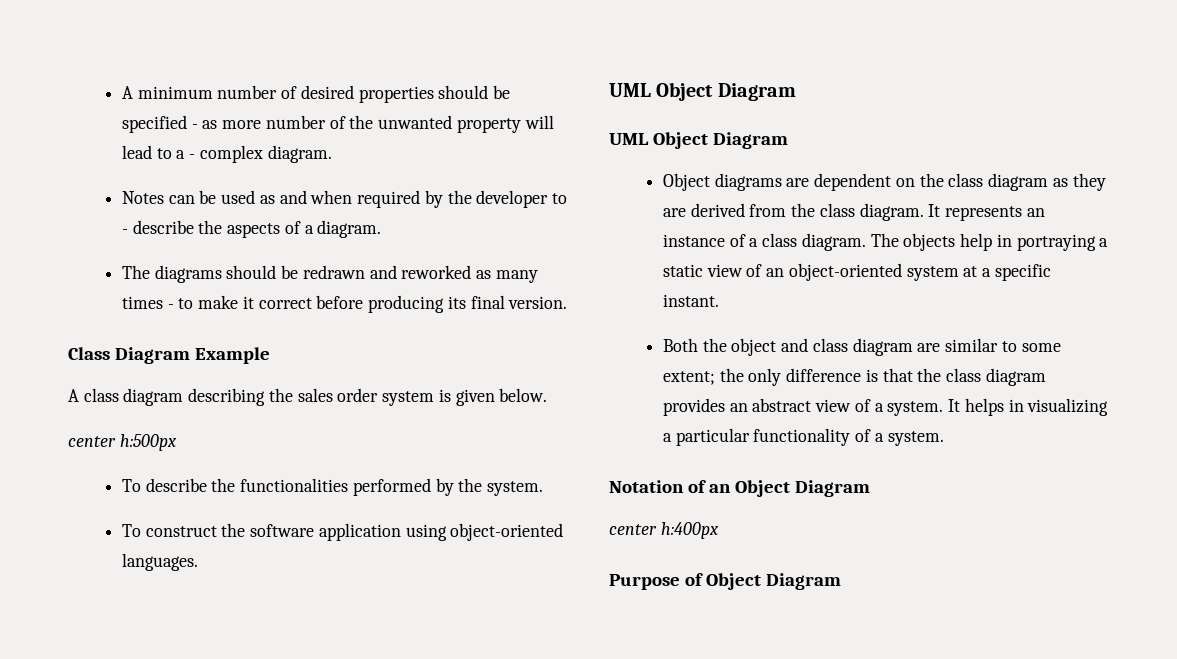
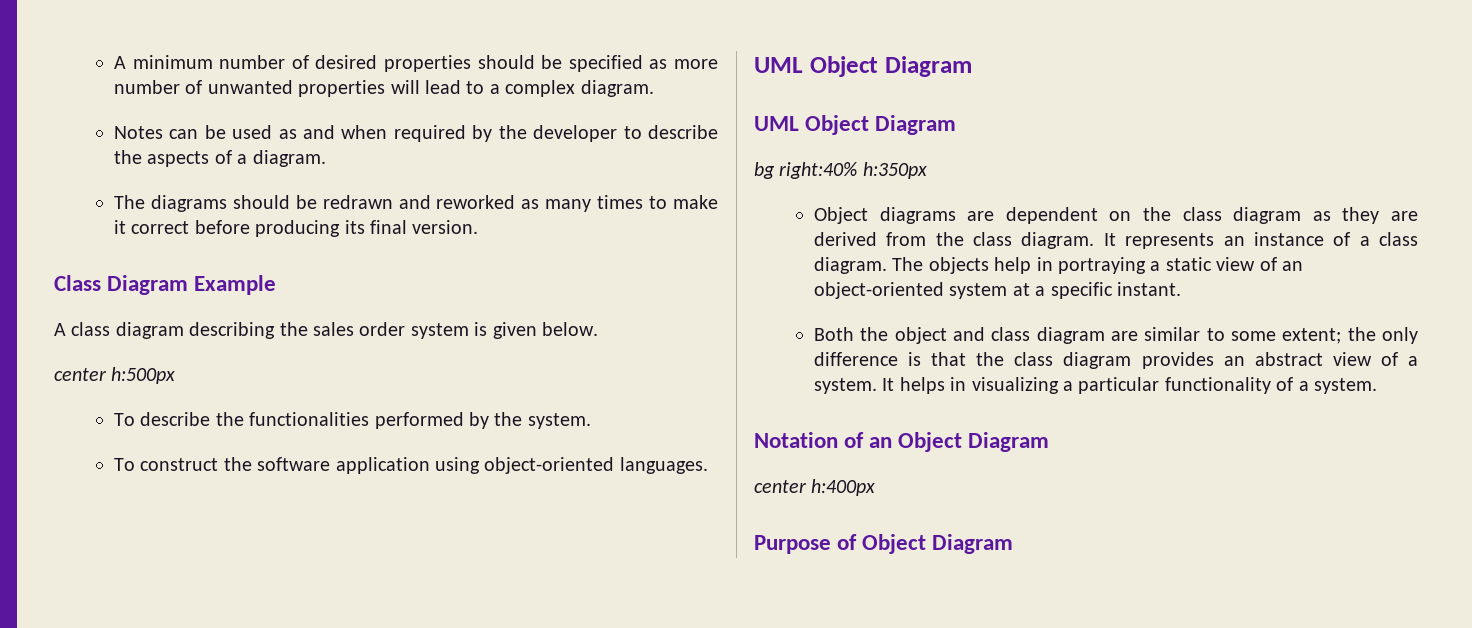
- A minimum number of desired properties should be specified - as more number of the unwanted property will lead to a - complex diagram.
+ A minimum number of desired properties should be specified as more number of unwanted properties will lead to a complex diagram.
- Notes can be used as and when required by the developer to - describe the aspects of a diagram.
+ Notes can be used as and when required by the developer to describe the aspects of a diagram.
- The diagrams should be redrawn and reworked as many times - to make it correct before producing its final version.
+ The diagrams should be redrawn and reworked as many times to make it correct before producing its final version.
+ bg right:40% h:350px

